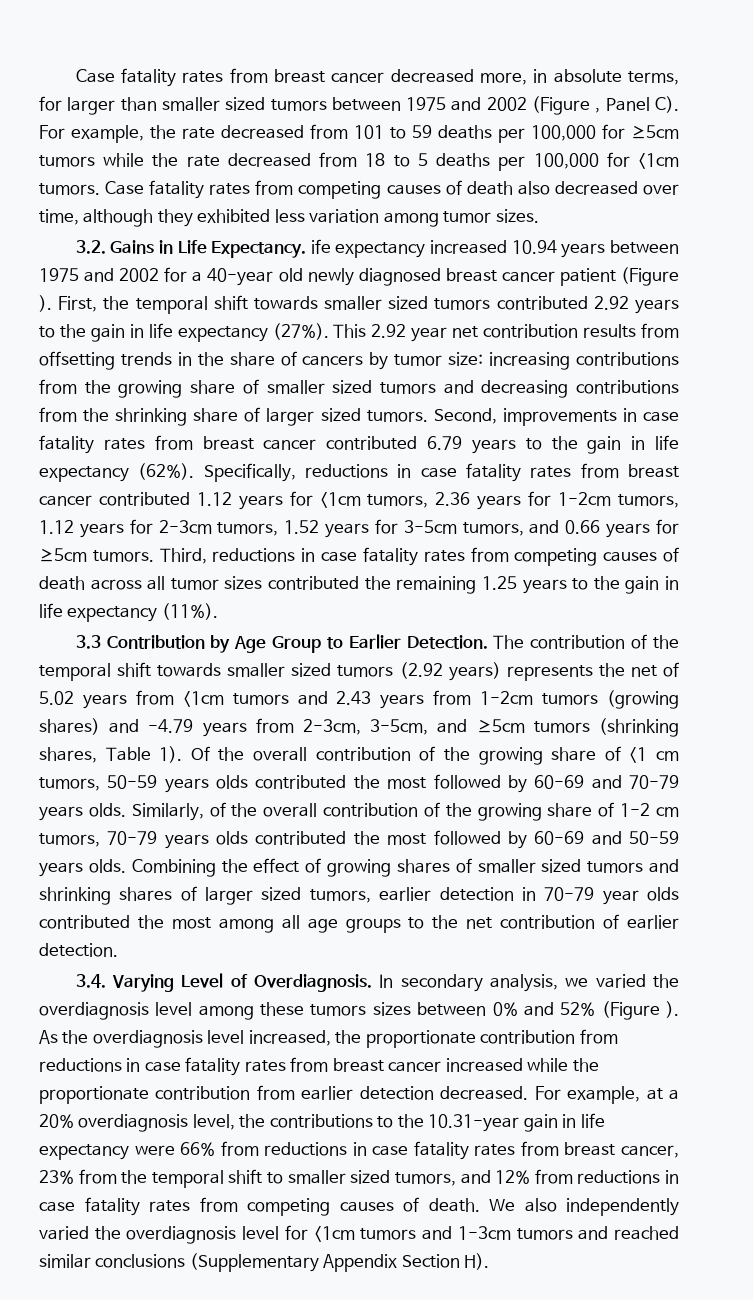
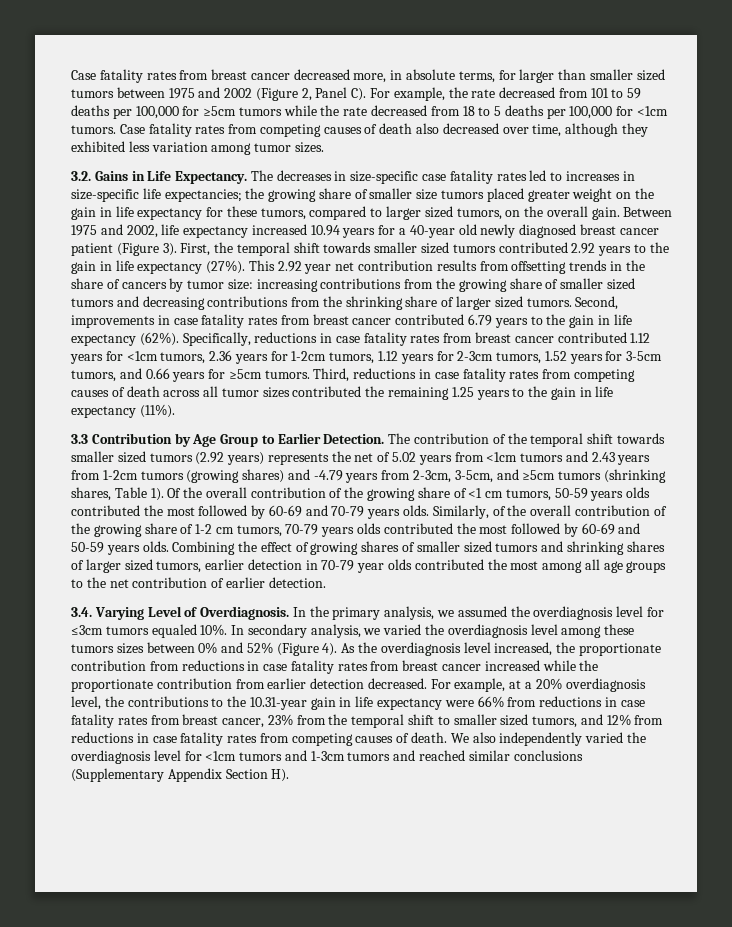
- Case fatality rates from breast cancer decreased more, in absolute terms, for larger than smaller sized tumors between 1975 and 2002 (Figure , Panel C). For example, the rate decreased from 101 to 59 deaths per 100,000 for ≥5cm tumors while the rate decreased from 18 to 5 deaths per 100,000 for <1cm tumors.
+ Case fatality rates from breast cancer decreased more, in absolute terms, for larger than smaller sized tumors between 1975 and 2002 (Figure 2, Panel C). For example, the rate decreased from 101 to 59 deaths per 100,000 for ≥5cm tumors while the rate decreased from 18 to 5 deaths per 100,000 for <1cm tumors.
- 3.2. Gains in Life Expectancy. ife expectancy increased 10.94 years between 1975 and 2002 for a 40-year old newly diagnosed breast cancer patient (Figure ).
+ 3.2. Gains in Life Expectancy. The decreases in size-specific case fatality rates led to increases in size-specific life expectancies; the growing share of smaller size tumors placed greater weight on the gain in life expectancy for these tumors, compared to larger sized tumors, on the overall gain. Between 1975 and 2002, life expectancy increased 10.94 years for a 40-year old newly diagnosed breast cancer patient (Figure 3).
- In secondary analysis, we varied the overdiagnosis level among these tumors sizes between 0% and 52% (Figure ).
+ In the primary analysis, we assumed the overdiagnosis level for ≤3cm tumors equaled 10%. In secondary analysis, we varied the overdiagnosis level among these tumors sizes between 0% and 52% (Figure 4).

